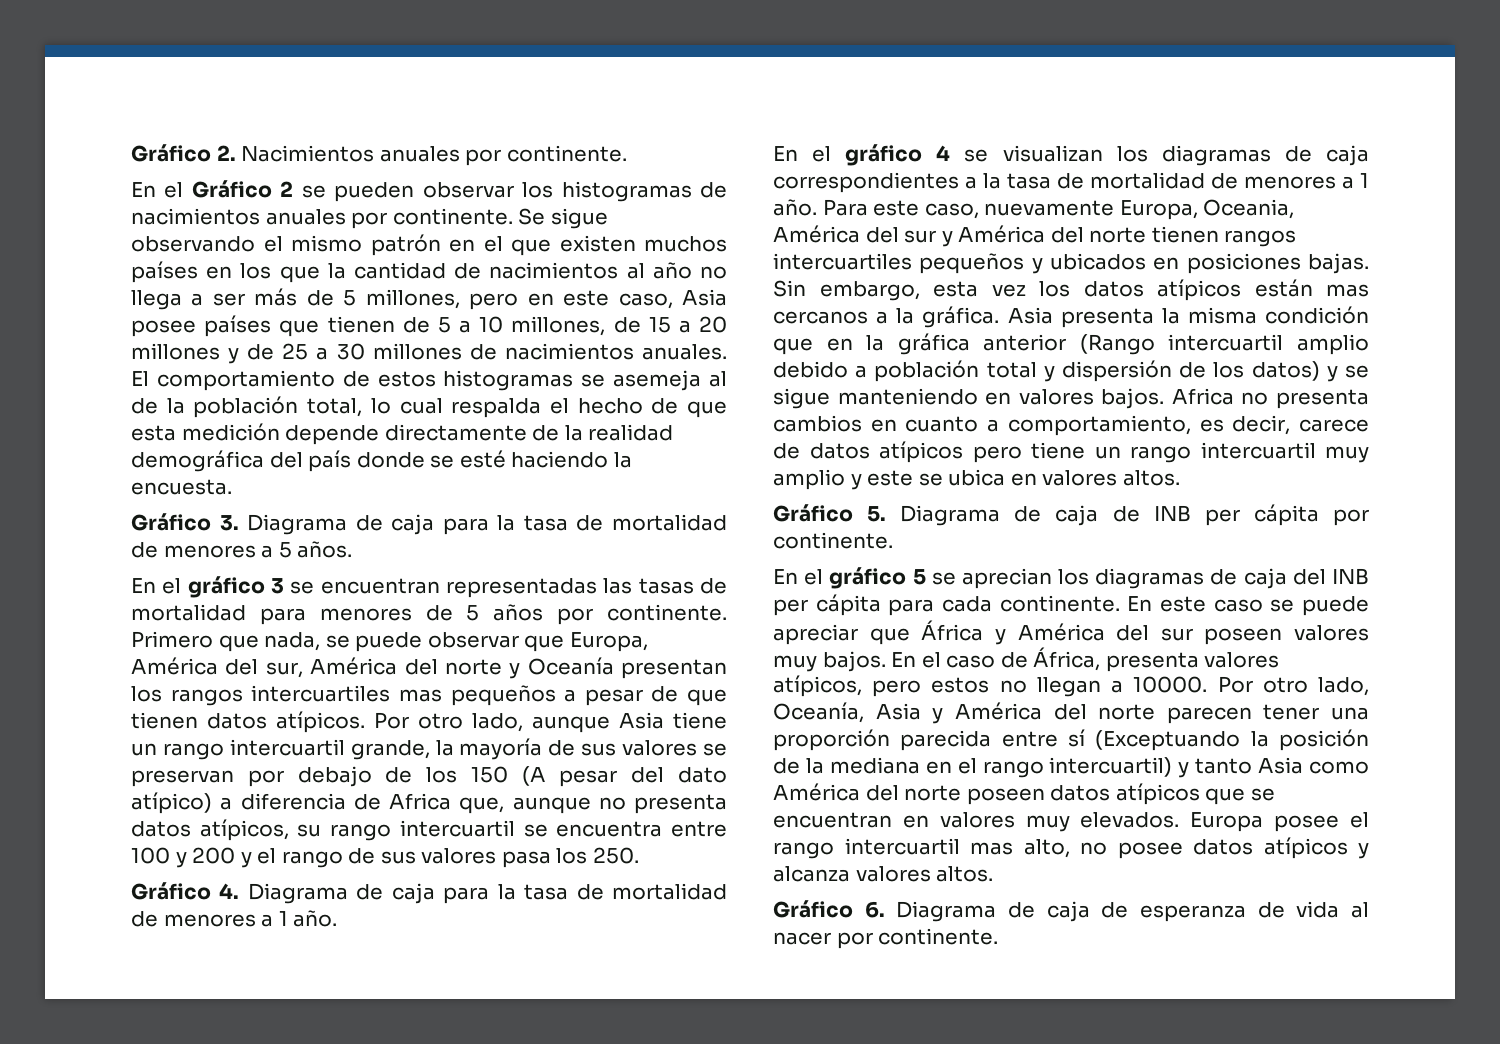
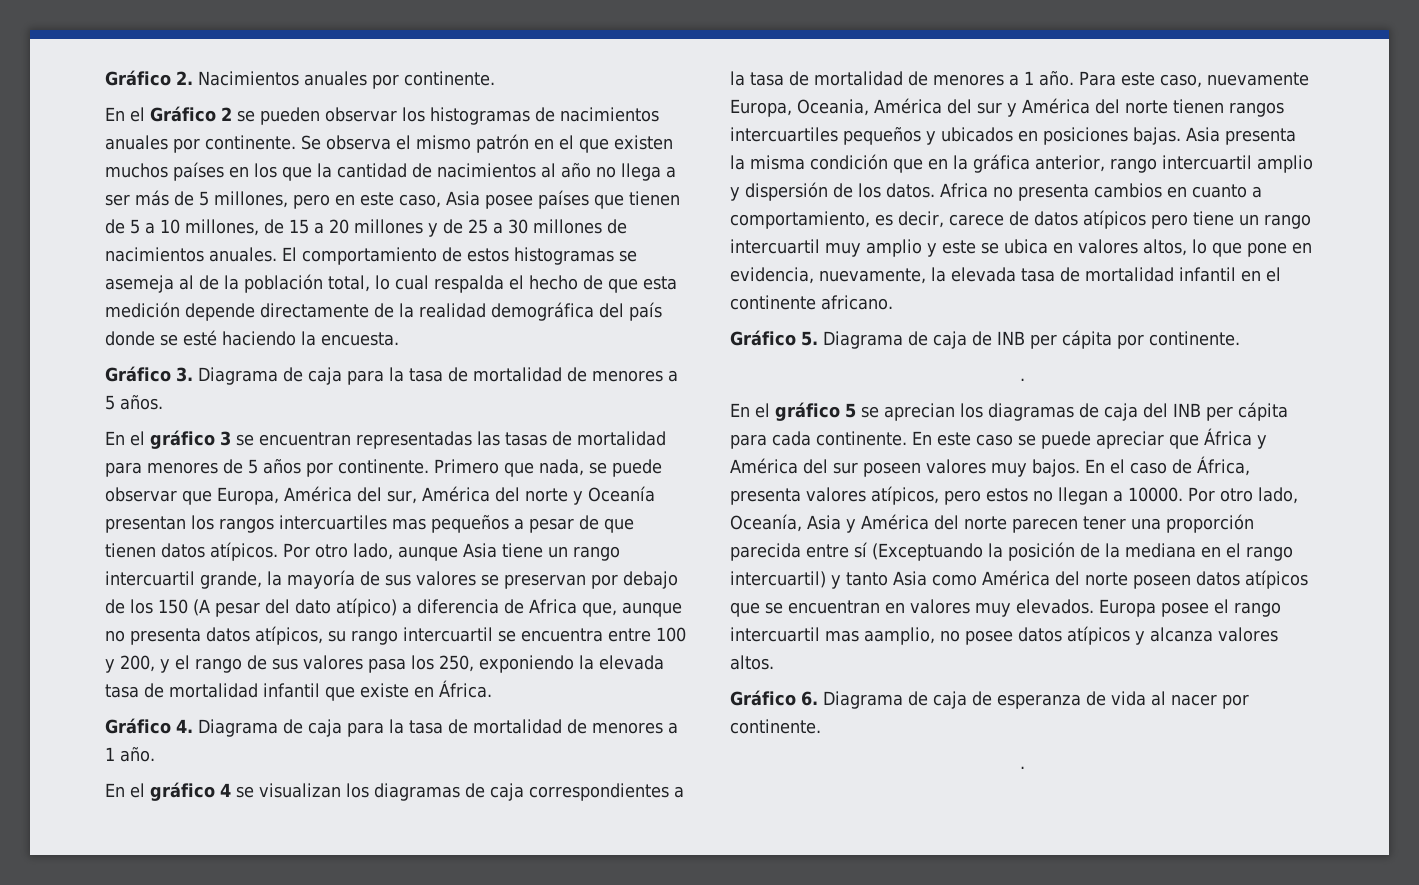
- Se sigue observando el mismo patrón en el que existen muchos países en los que la cantidad de nacimientos al año no llega a ser más de 5 millones, pero en este caso, Asia posee países que tienen de 5 a 10 millones, de 15 a 20 millones y de 25 a 30 millones de nacimientos anuales.
+ Se observa el mismo patrón en el que existen muchos países en los que la cantidad de nacimientos al año no llega a ser más de 5 millones, pero en este caso, Asia posee países que tienen de 5 a 10 millones, de 15 a 20 millones y de 25 a 30 millones de nacimientos anuales.
- Por otro lado, aunque Asia tiene un rango intercuartil grande, la mayoría de sus valores se preservan por debajo de los 150 (A pesar del dato atípico) a diferencia de Africa que, aunque no presenta datos atípicos, su rango intercuartil se encuentra entre 100 y 200 y el rango de sus valores pasa los 250.
+ Por otro lado, aunque Asia tiene un rango intercuartil grande, la mayoría de sus valores se preservan por debajo de los 150 (A pesar del dato atípico) a diferencia de Africa que, aunque no presenta datos atípicos, su rango intercuartil se encuentra entre 100 y 200, y el rango de sus valores pasa los 250, exponiendo la elevada tasa de mortalidad infantil que existe en África.
- Sin embargo, esta vez los datos atípicos están mas cercanos a la gráfica.
- Asia presenta la misma condición que en la gráfica anterior (Rango intercuartil amplio debido a población total y dispersión de los datos) y se sigue manteniendo en valores bajos.
+ Asia presenta la misma condición que en la gráfica anterior, rango intercuartil amplio y dispersión de los datos.
- Africa no presenta cambios en cuanto a comportamiento, es decir, carece de datos atípicos pero tiene un rango intercuartil muy amplio y este se ubica en valores altos.
+ Africa no presenta cambios en cuanto a comportamiento, es decir, carece de datos atípicos pero tiene un rango intercuartil muy amplio y este se ubica en valores altos, lo que pone en evidencia, nuevamente, la elevada tasa de mortalidad infantil en el continente africano.
  Gráfico 5. Diagrama de caja de INB per cápita por continente.
+ .
- Europa posee el rango intercuartil mas alto, no posee datos atípicos y alcanza valores altos.
+ Europa posee el rango intercuartil mas aamplio, no posee datos atípicos y alcanza valores altos.
  Gráfico 6. Diagrama de caja de esperanza de vida al nacer por continente.
+ .

